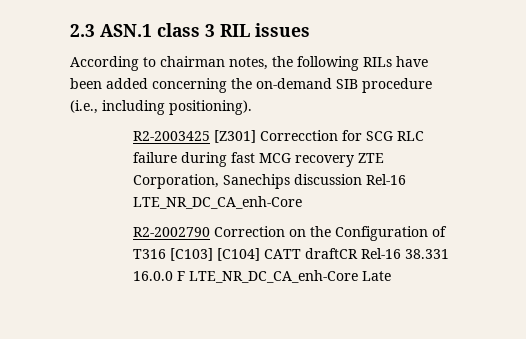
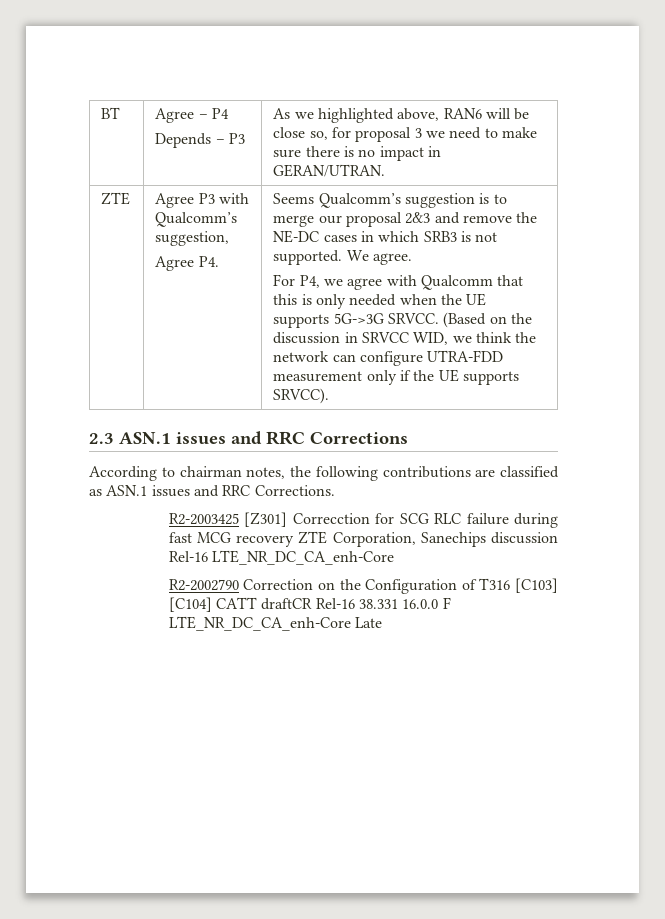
- 2.3 ASN.1 class 3 RIL issues
+ BT | Agree – P4
+ Depends – P3 | As we highlighted above, RAN6 will be close so, for proposal 3 we need to make sure there is no impact in GERAN/UTRAN.
+ ZTE | Agree P3 with Qualcomm’s suggestion,
+ Agree P4. | Seems Qualcomm’s suggestion is to merge our proposal 2&3 and remove the NE-DC cases in which SRB3 is not supported. We agree.
+ For P4, we agree with Qualcomm that this is only needed when the UE supports 5G->3G SRVCC. (Based on the discussion in SRVCC WID, we think the network can configure UTRA-FDD measurement only if the UE supports SRVCC).
+ 2.3 ASN.1 issues and RRC Corrections
- According to chairman notes, the following RILs have been added concerning the on-demand SIB procedure (i.e., including positioning).
+ According to chairman notes, the following contributions are classified as ASN.1 issues and RRC Corrections.

